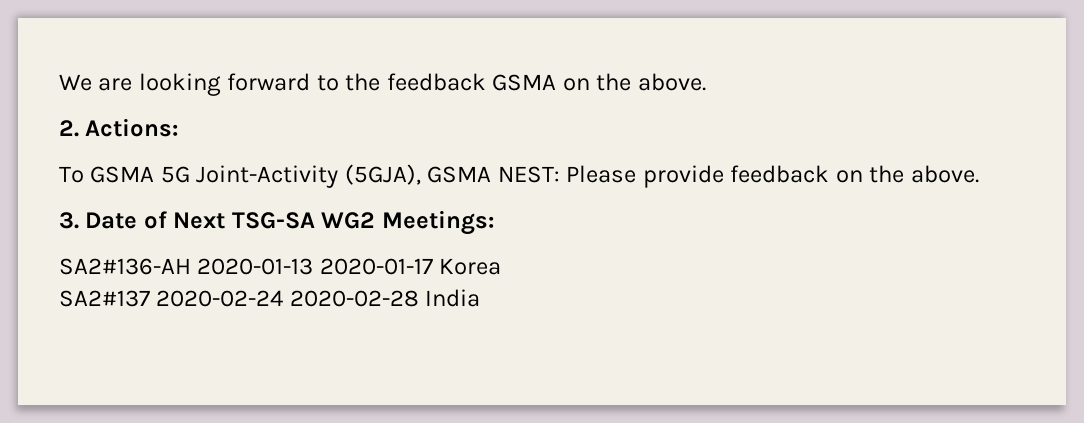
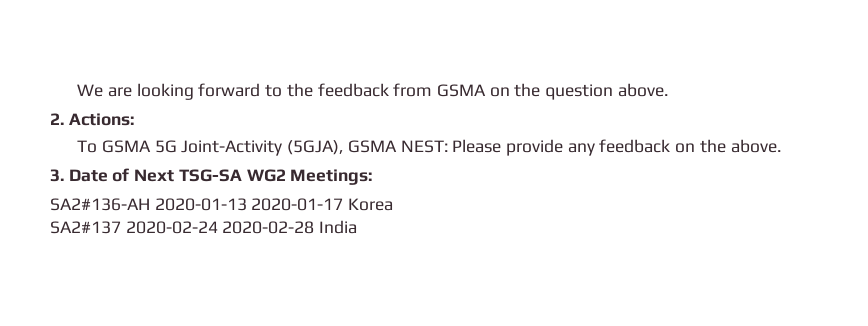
- We are looking forward to the feedback GSMA on the above.
+ We are looking forward to the feedback from GSMA on the question above.
- To GSMA 5G Joint-Activity (5GJA), GSMA NEST: Please provide feedback on the above.
+ To GSMA 5G Joint-Activity (5GJA), GSMA NEST: Please provide any feedback on the above.

